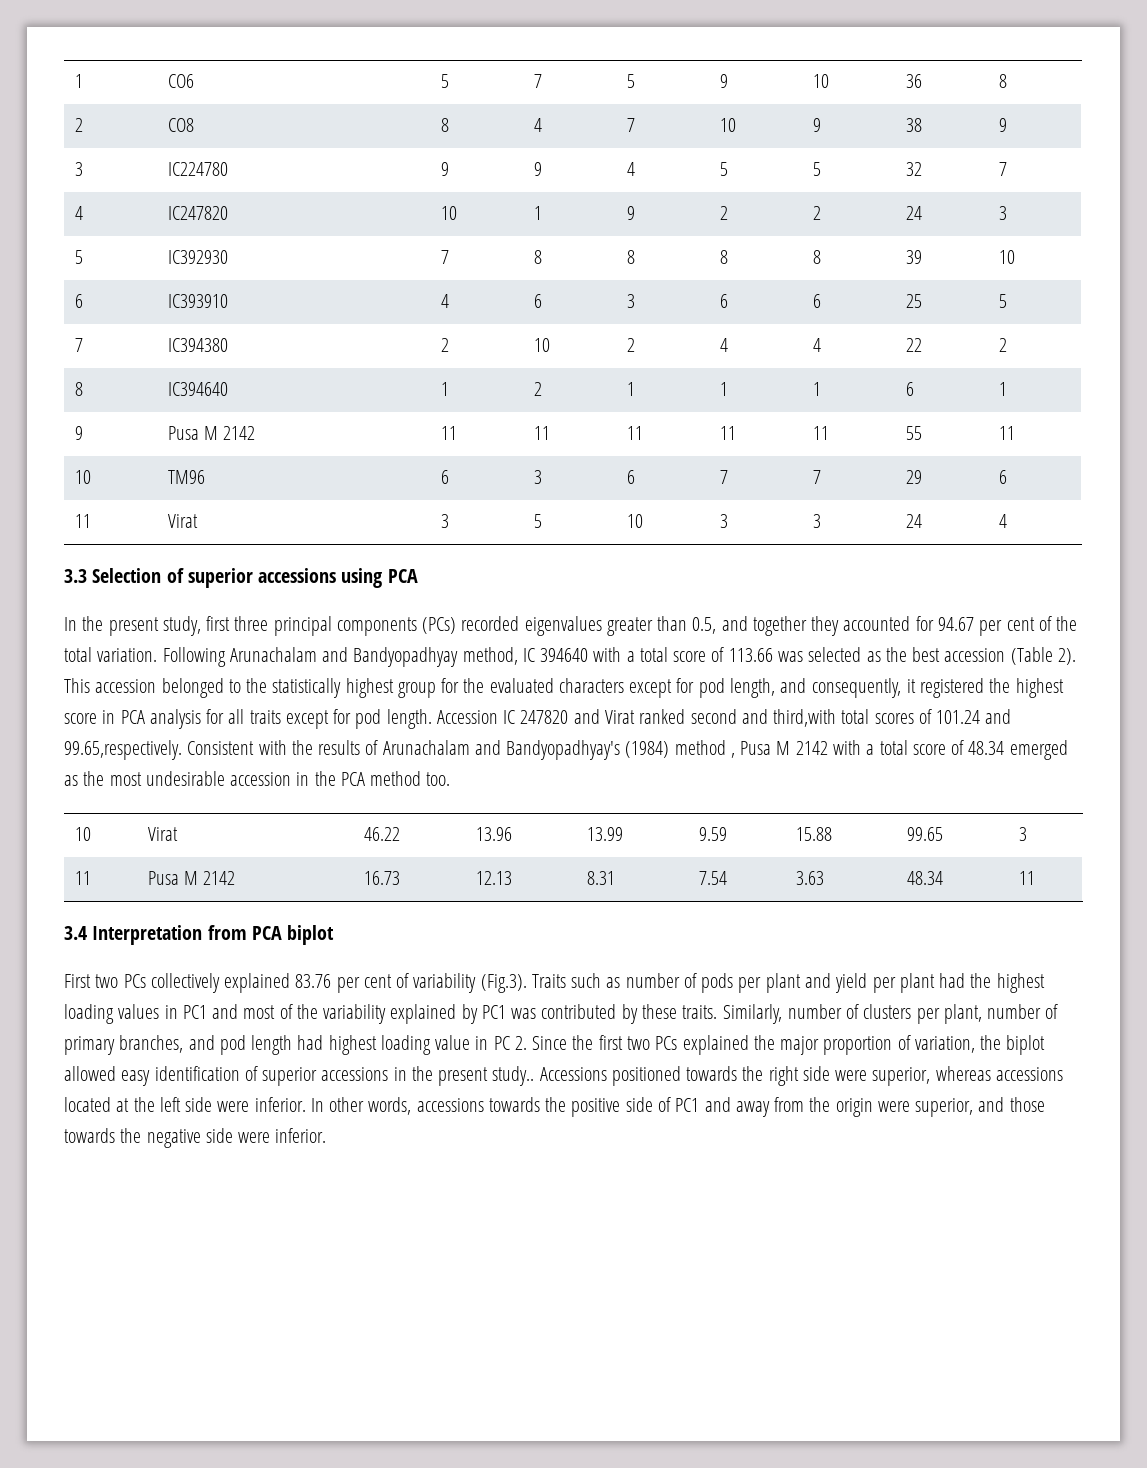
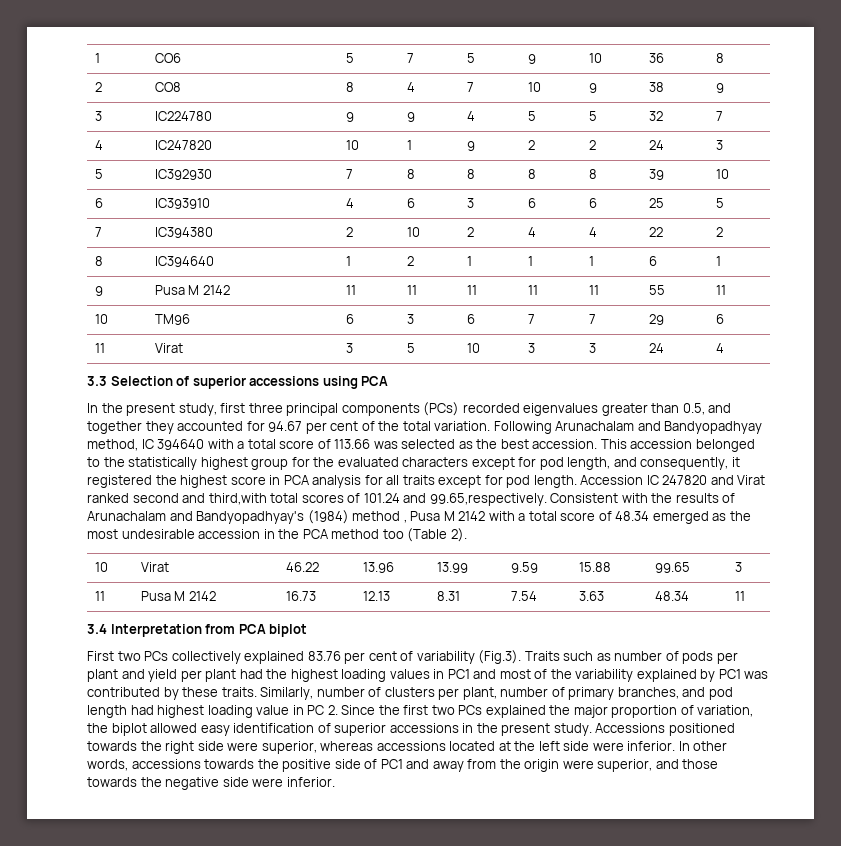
- Following Arunachalam and Bandyopadhyay method, IC 394640 with a total score of 113.66 was selected as the best accession (Table 2).
+ Following Arunachalam and Bandyopadhyay method, IC 394640 with a total score of 113.66 was selected as the best accession.
- Accession IC 247820 and Virat ranked second and third,with total scores of 101.24 and 99.65,respectively. Consistent with the results of Arunachalam and Bandyopadhyay's (1984) method , Pusa M 2142 with a total score of 48.34 emerged as the most undesirable accession in the PCA method too.
+ Accession IC 247820 and Virat ranked second and third,with total scores of 101.24 and 99.65,respectively. Consistent with the results of Arunachalam and Bandyopadhyay's (1984) method , Pusa M 2142 with a total score of 48.34 emerged as the most undesirable accession in the PCA method too (Table 2).
- Similarly, number of clusters per plant, number of primary branches, and pod length had highest loading value in PC 2. Since the first two PCs explained the major proportion of variation, the biplot allowed easy identification of superior accessions in the present study..
+ Similarly, number of clusters per plant, number of primary branches, and pod length had highest loading value in PC 2. Since the first two PCs explained the major proportion of variation, the biplot allowed easy identification of superior accessions in the present study.

